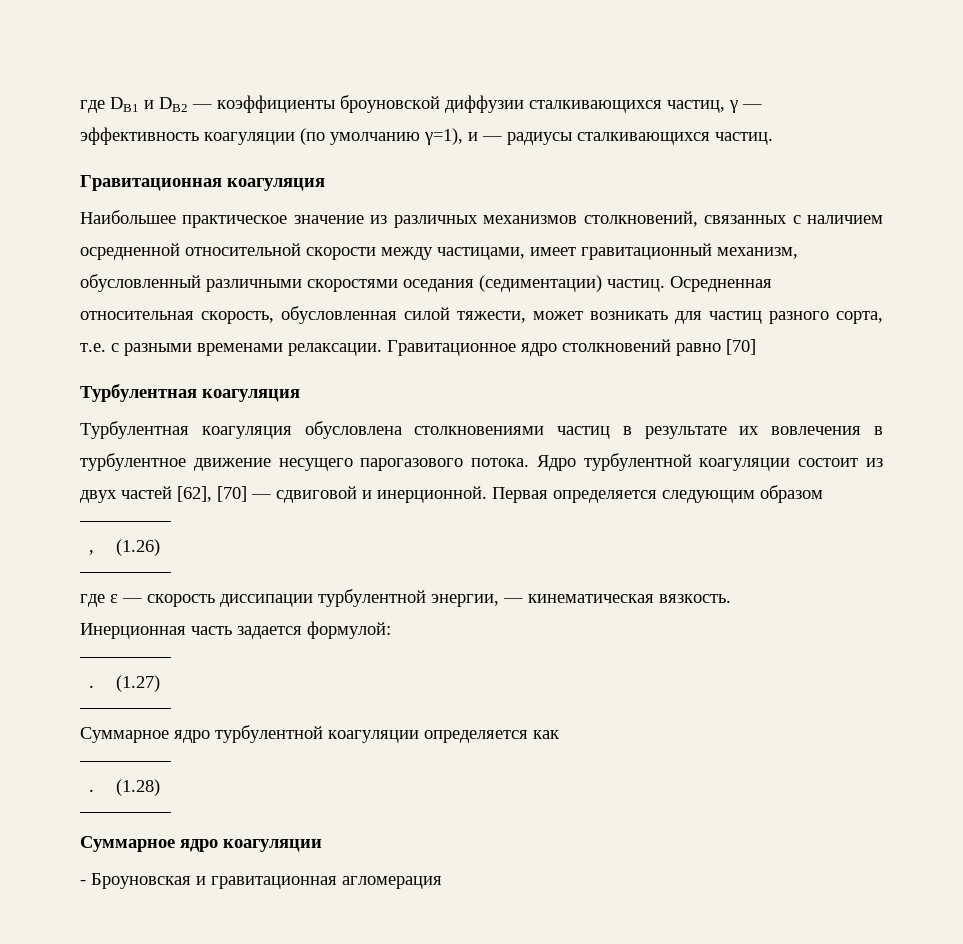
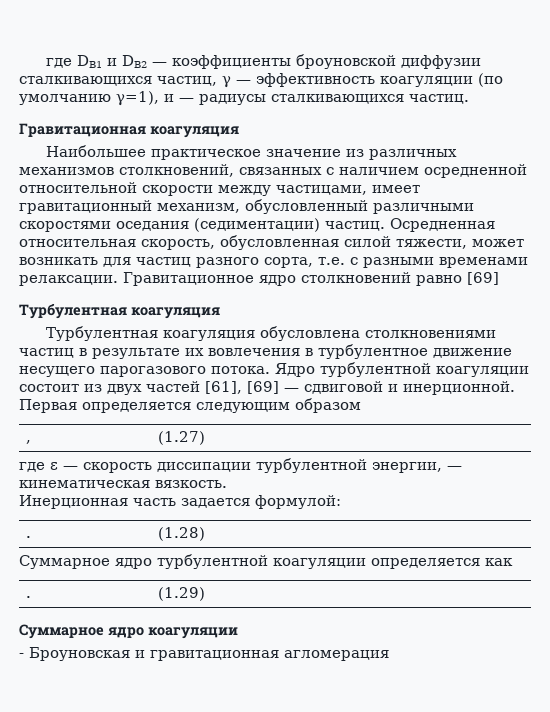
- Гравитационное ядро столкновений равно [70]
+ Гравитационное ядро столкновений равно [69]
- Ядро турбулентной коагуляции состоит из двух частей [62], [70] — сдвиговой и инерционной.
+ Ядро турбулентной коагуляции состоит из двух частей [61], [69] — сдвиговой и инерционной.
- , | (1.26)
+ , | (1.27)
- . | (1.27)
+ . | (1.28)
- . | (1.28)
+ . | (1.29)

